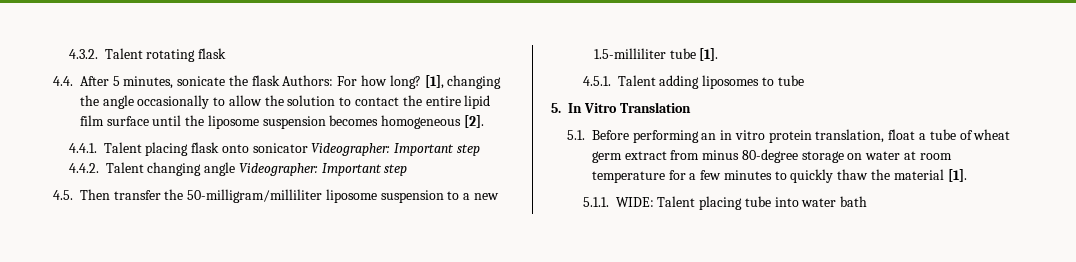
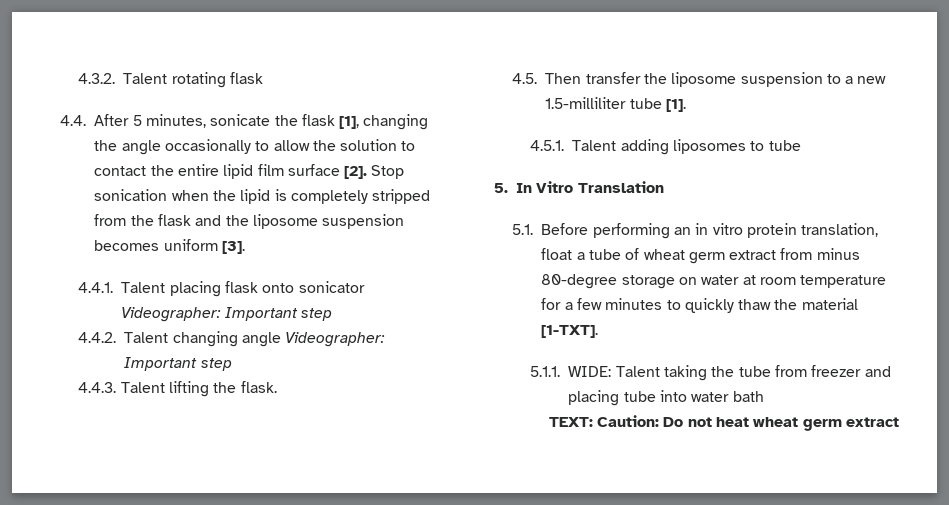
- 4.4. After 5 minutes, sonicate the flask Authors: For how long? [1], changing the angle occasionally to allow the solution to contact the entire lipid film surface until the liposome suspension becomes homogeneous [2].
+ 4.4. After 5 minutes, sonicate the flask [1], changing the angle occasionally to allow the solution to contact the entire lipid film surface [2]. Stop sonication when the lipid is completely stripped from the flask and the liposome suspension becomes uniform [3].
+ 4.4.3. Talent lifting the flask.
- 4.5. Then transfer the 50-milligram/milliliter liposome suspension to a new 1.5-milliliter tube [1].
+ 4.5. Then transfer the liposome suspension to a new 1.5-milliliter tube [1].
- 5.1. Before performing an in vitro protein translation, float a tube of wheat germ extract from minus 80-degree storage on water at room temperature for a few minutes to quickly thaw the material [1].
+ 5.1. Before performing an in vitro protein translation, float a tube of wheat germ extract from minus 80-degree storage on water at room temperature for a few minutes to quickly thaw the material [1-TXT].
- 5.1.1. WIDE: Talent placing tube into water bath
+ 5.1.1. WIDE: Talent taking the tube from freezer and placing tube into water bath
+ TEXT: Caution: Do not heat wheat germ extract

